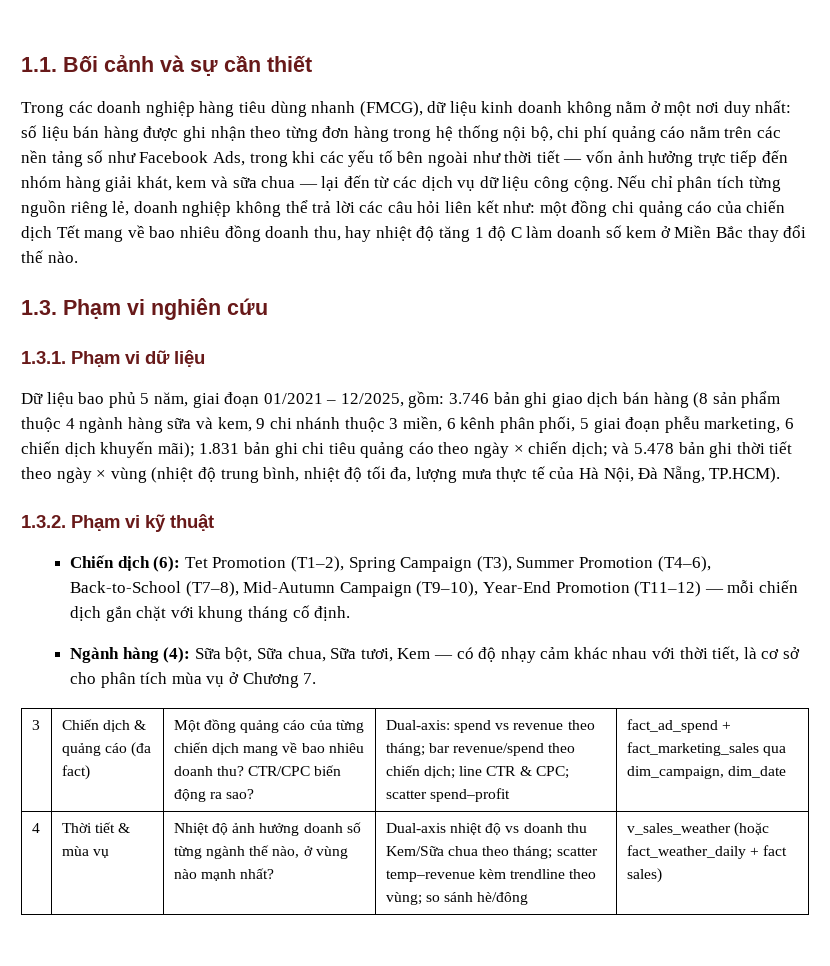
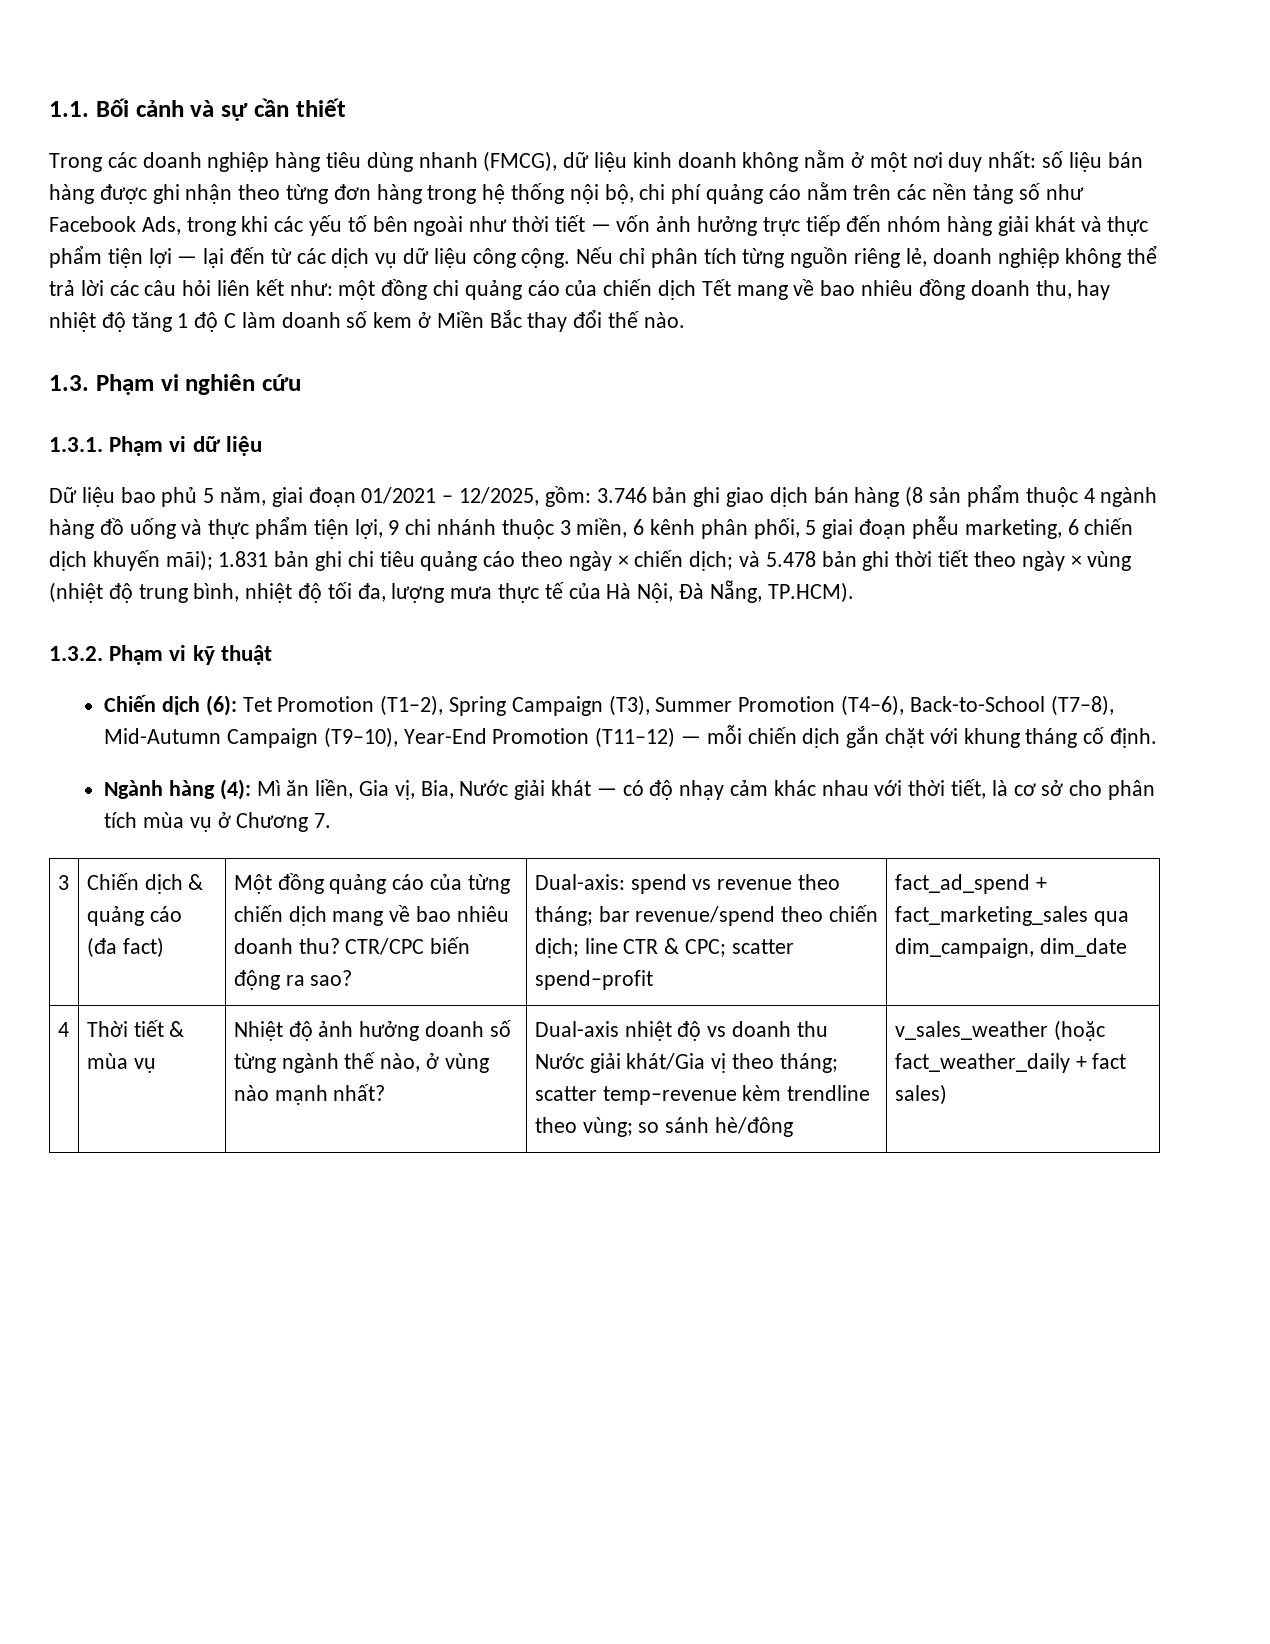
- số liệu bán hàng được ghi nhận theo từng đơn hàng trong hệ thống nội bộ, chi phí quảng cáo nằm trên các nền tảng số như Facebook Ads, trong khi các yếu tố bên ngoài như thời tiết — vốn ảnh hưởng trực tiếp đến nhóm hàng giải khát, kem và sữa chua — lại đến từ các dịch vụ dữ liệu công cộng.
+ số liệu bán hàng được ghi nhận theo từng đơn hàng trong hệ thống nội bộ, chi phí quảng cáo nằm trên các nền tảng số như Facebook Ads, trong khi các yếu tố bên ngoài như thời tiết — vốn ảnh hưởng trực tiếp đến nhóm hàng giải khát và thực phẩm tiện lợi — lại đến từ các dịch vụ dữ liệu công cộng.
- 3.746 bản ghi giao dịch bán hàng (8 sản phẩm thuộc 4 ngành hàng sữa và kem, 9 chi nhánh thuộc 3 miền, 6 kênh phân phối, 5 giai đoạn phễu marketing, 6 chiến dịch khuyến mãi);
+ 3.746 bản ghi giao dịch bán hàng (8 sản phẩm thuộc 4 ngành hàng đồ uống và thực phẩm tiện lợi, 9 chi nhánh thuộc 3 miền, 6 kênh phân phối, 5 giai đoạn phễu marketing, 6 chiến dịch khuyến mãi);
- Ngành hàng (4): Sữa bột, Sữa chua, Sữa tươi, Kem — có độ nhạy cảm khác nhau với thời tiết, là cơ sở cho phân tích mùa vụ ở Chương 7.
+ Ngành hàng (4): Mì ăn liền, Gia vị, Bia, Nước giải khát — có độ nhạy cảm khác nhau với thời tiết, là cơ sở cho phân tích mùa vụ ở Chương 7.
- Dual-axis nhiệt độ vs doanh thu Kem/Sữa chua theo tháng; scatter temp–revenue kèm trendline theo vùng; so sánh hè/đông
+ Dual-axis nhiệt độ vs doanh thu Nước giải khát/Gia vị theo tháng; scatter temp–revenue kèm trendline theo vùng; so sánh hè/đông

